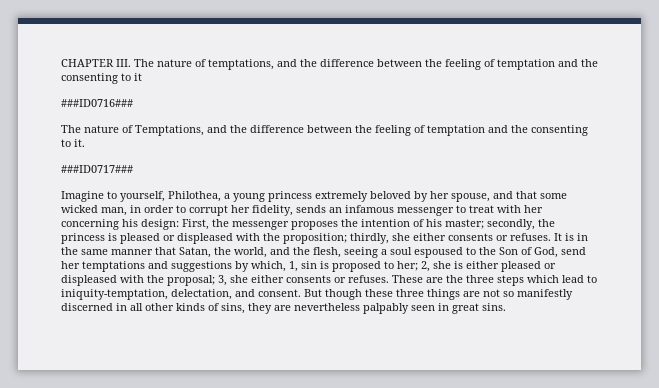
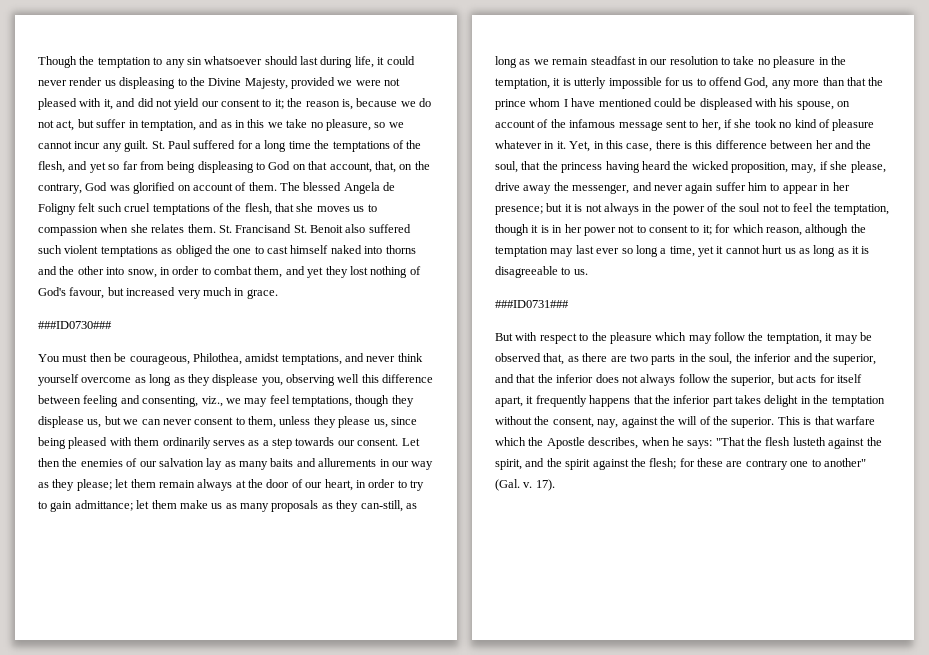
- CHAPTER III. The nature of temptations, and the difference between the feeling of temptation and the consenting to it
- ###ID0716###
- The nature of Temptations, and the difference between the feeling of temptation and the consenting to it.
- ###ID0717###
- Imagine to yourself, Philothea, a young princess extremely beloved by her spouse, and that some wicked man, in order to corrupt her fidelity, sends an infamous messenger to treat with her concerning his design: First, the messenger proposes the intention of his master; secondly, the princess is pleased or displeased with the proposition; thirdly, she either consents or refuses. It is in the same manner that Satan, the world, and the flesh, seeing a soul espoused to the Son of God, send her temptations and suggestions by which, 1, sin is proposed to her; 2, she is either pleased or displeased with the proposal; 3, she either consents or refuses. These are the three steps which lead to iniquity-temptation, delectation, and consent. But though these three things are not so manifestly discerned in all other kinds of sins, they are nevertheless palpably seen in great sins.
+ Though the temptation to any sin whatsoever should last during life, it could never render us displeasing to the Divine Majesty, provided we were not pleased with it, and did not yield our consent to it; the reason is, because we do not act, but suffer in temptation, and as in this we take no pleasure, so we cannot incur any guilt. St. Paul suffered for a long time the temptations of the flesh, and yet so far from being displeasing to God on that account, that, on the contrary, God was glorified on account of them. The blessed Angela de Foligny felt such cruel temptations of the flesh, that she moves us to compassion when she relates them. St. Francisand St. Benoit also suffered such violent temptations as obliged the one to cast himself naked into thorns and the other into snow, in order to combat them, and yet they lost nothing of God's favour, but increased very much in grace.
+ ###ID0730###
+ You must then be courageous, Philothea, amidst temptations, and never think yourself overcome as long as they displease you, observing well this difference between feeling and consenting, viz., we may feel temptations, though they displease us, but we can never consent to them, unless they please us, since being pleased with them ordinarily serves as a step towards our consent. Let then the enemies of our salvation lay as many baits and allurements in our way as they please; let them remain always at the door of our heart, in order to try to gain admittance; let them make us as many proposals as they can-still, as long as we remain steadfast in our resolution to take no pleasure in the temptation, it is utterly impossible for us to offend God, any more than that the prince whom I have mentioned could be displeased with his spouse, on account of the infamous message sent to her, if she took no kind of pleasure whatever in it. Yet, in this case, there is this difference between her and the soul, that the princess having heard the wicked proposition, may, if she please, drive away the messenger, and never again suffer him to appear in her presence; but it is not always in the power of the soul not to feel the temptation, though it is in her power not to consent to it; for which reason, although the temptation may last ever so long a time, yet it cannot hurt us as long as it is disagreeable to us.
+ ###ID0731###
+ But with respect to the pleasure which may follow the temptation, it may be observed that, as there are two parts in the soul, the inferior and the superior, and that the inferior does not always follow the superior, but acts for itself apart, it frequently happens that the inferior part takes delight in the temptation without the consent, nay, against the will of the superior. This is that warfare which the Apostle describes, when he says: "That the flesh lusteth against the spirit, and the spirit against the flesh; for these are contrary one to another" (Gal. v. 17).

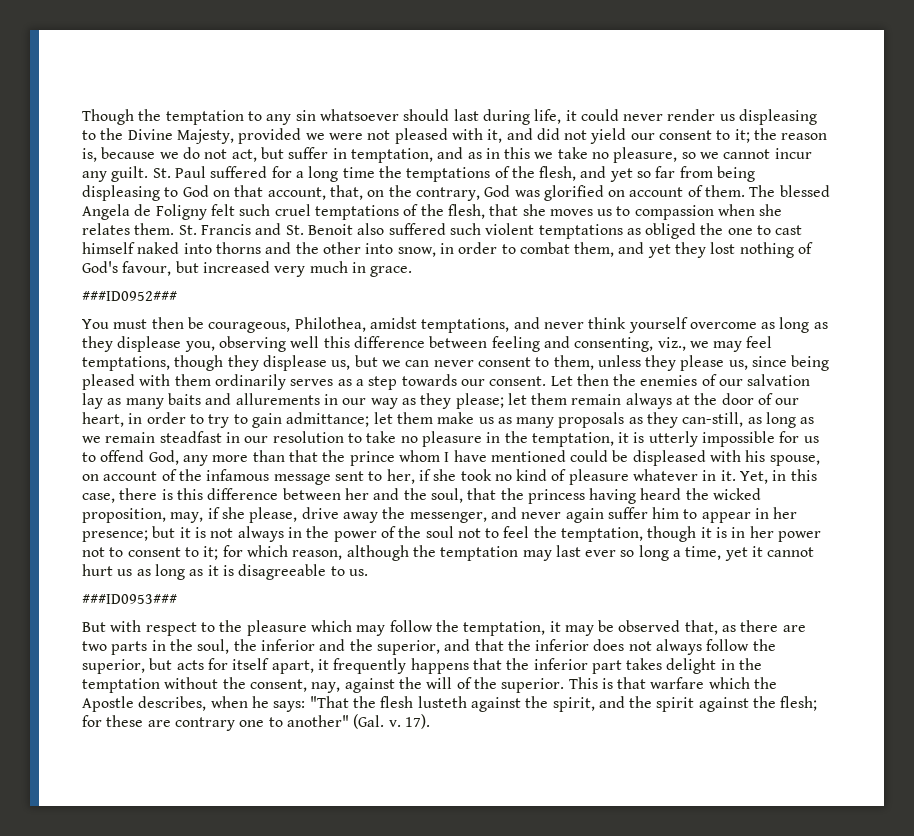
- St. Francisand St. Benoit also suffered such violent temptations as obliged the one to cast himself naked into thorns and the other into snow, in order to combat them, and yet they lost nothing of God's favour, but increased very much in grace.
+ St. Francis and St. Benoit also suffered such violent temptations as obliged the one to cast himself naked into thorns and the other into snow, in order to combat them, and yet they lost nothing of God's favour, but increased very much in grace.
- ###ID0730###
+ ###ID0952###
- ###ID0731###
+ ###ID0953###

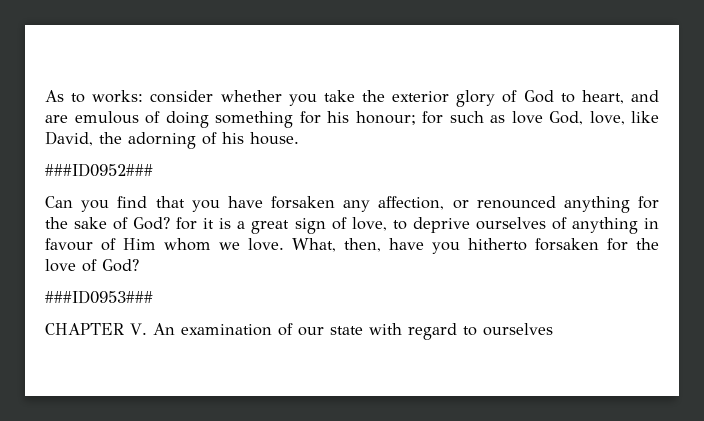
- Though the temptation to any sin whatsoever should last during life, it could never render us displeasing to the Divine Majesty, provided we were not pleased with it, and did not yield our consent to it; the reason is, because we do not act, but suffer in temptation, and as in this we take no pleasure, so we cannot incur any guilt. St. Paul suffered for a long time the temptations of the flesh, and yet so far from being displeasing to God on that account, that, on the contrary, God was glorified on account of them. The blessed Angela de Foligny felt such cruel temptations of the flesh, that she moves us to compassion when she relates them. St. Francis and St. Benoit also suffered such violent temptations as obliged the one to cast himself naked into thorns and the other into snow, in order to combat them, and yet they lost nothing of God's favour, but increased very much in grace.
+ As to works: consider whether you take the exterior glory of God to heart, and are emulous of doing something for his honour; for such as love God, love, like David, the adorning of his house.
  ###ID0952###
- You must then be courageous, Philothea, amidst temptations, and never think yourself overcome as long as they displease you, observing well this difference between feeling and consenting, viz., we may feel temptations, though they displease us, but we can never consent to them, unless they please us, since being pleased with them ordinarily serves as a step towards our consent. Let then the enemies of our salvation lay as many baits and allurements in our way as they please; let them remain always at the door of our heart, in order to try to gain admittance; let them make us as many proposals as they can-still, as long as we remain steadfast in our resolution to take no pleasure in the temptation, it is utterly impossible for us to offend God, any more than that the prince whom I have mentioned could be displeased with his spouse, on account of the infamous message sent to her, if she took no kind of pleasure whatever in it. Yet, in this case, there is this difference between her and the soul, that the princess having heard the wicked proposition, may, if she please, drive away the messenger, and never again suffer him to appear in her presence; but it is not always in the power of the soul not to feel the temptation, though it is in her power not to consent to it; for which reason, although the temptation may last ever so long a time, yet it cannot hurt us as long as it is disagreeable to us.
+ Can you find that you have forsaken any affection, or renounced anything for the sake of God? for it is a great sign of love, to deprive ourselves of anything in favour of Him whom we love. What, then, have you hitherto forsaken for the love of God?
  ###ID0953###
- But with respect to the pleasure which may follow the temptation, it may be observed that, as there are two parts in the soul, the inferior and the superior, and that the inferior does not always follow the superior, but acts for itself apart, it frequently happens that the inferior part takes delight in the temptation without the consent, nay, against the will of the superior. This is that warfare which the Apostle describes, when he says: "That the flesh lusteth against the spirit, and the spirit against the flesh; for these are contrary one to another" (Gal. v. 17).
+ CHAPTER V. An examination of our state with regard to ourselves

